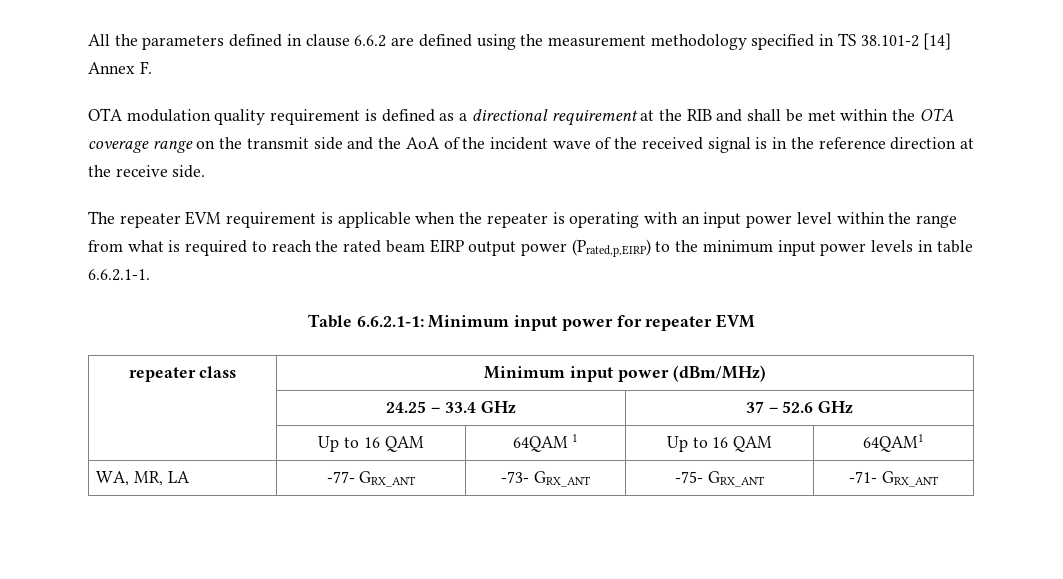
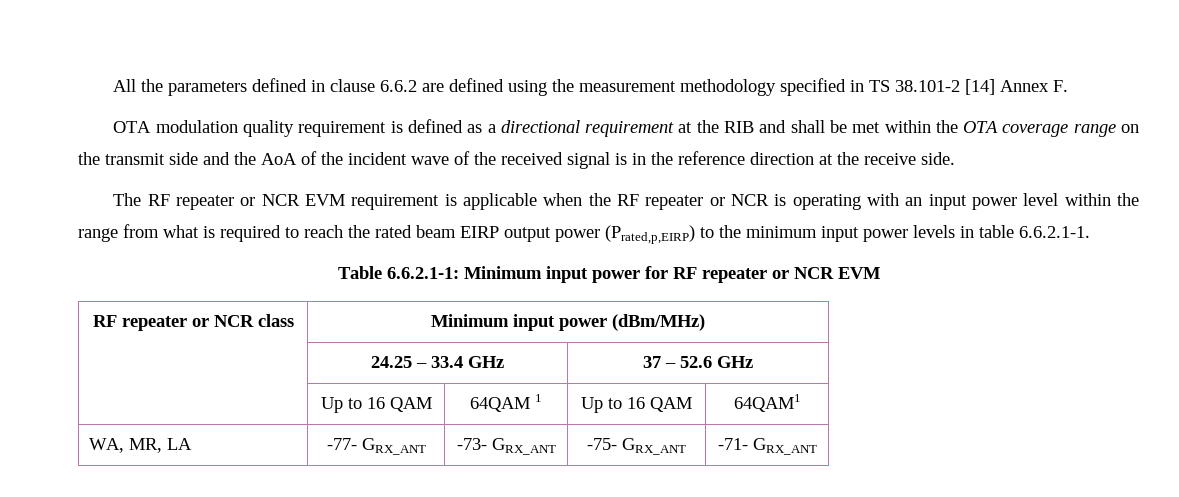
- The repeater EVM requirement is applicable when the repeater is operating with an input power level within the range from what is required to reach the rated beam EIRP output power (Prated,p,EIRP) to the minimum input power levels in table 6.6.2.1-1.
+ The RF repeater or NCR EVM requirement is applicable when the RF repeater or NCR is operating with an input power level within the range from what is required to reach the rated beam EIRP output power (Prated,p,EIRP) to the minimum input power levels in table 6.6.2.1-1.
- Table 6.6.2.1-1: Minimum input power for repeater EVM
- repeater class | Minimum input power (dBm/MHz)
+ Table 6.6.2.1-1: Minimum input power for RF repeater or NCR EVM
+ RF repeater or NCR class | Minimum input power (dBm/MHz)

